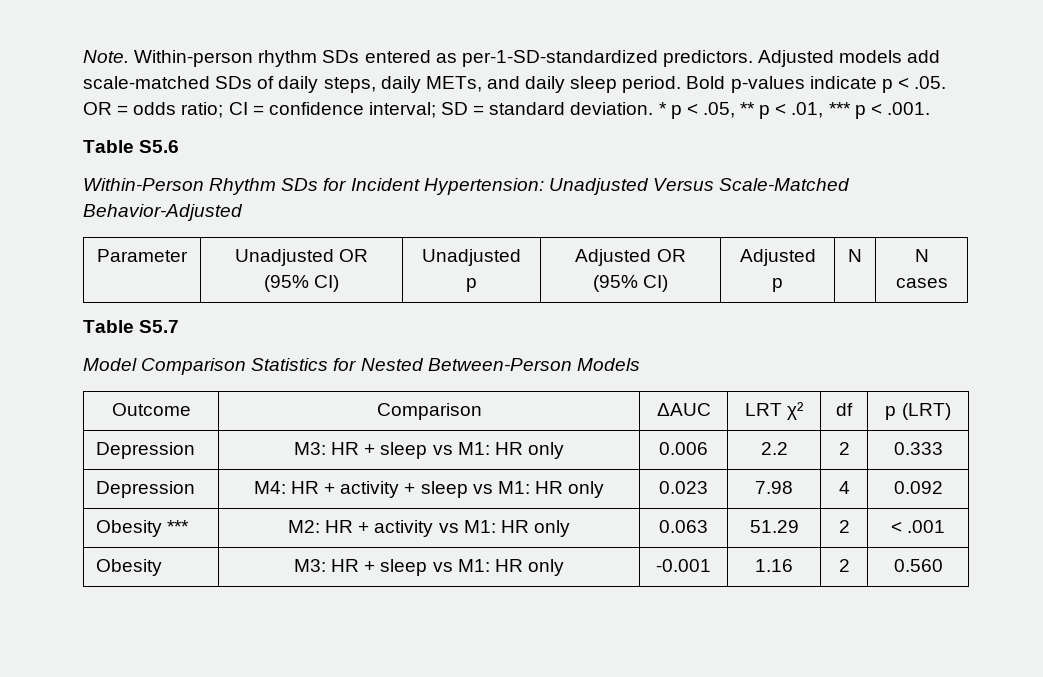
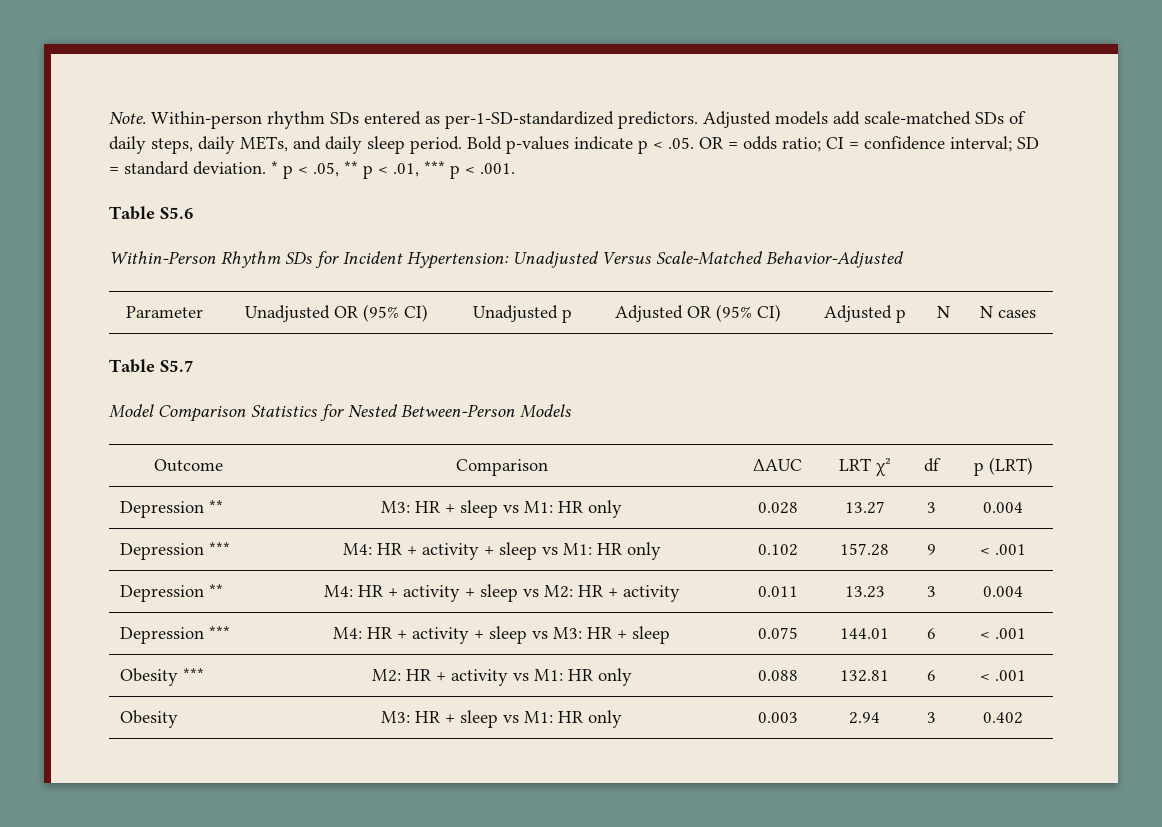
- Depression | M3: HR + sleep vs M1: HR only | 0.006 | 2.2 | 2 | 0.333
- Depression | M4: HR + activity + sleep vs M1: HR only | 0.023 | 7.98 | 4 | 0.092
+ Depression ** | M3: HR + sleep vs M1: HR only | 0.028 | 13.27 | 3 | 0.004
+ Depression *** | M4: HR + activity + sleep vs M1: HR only | 0.102 | 157.28 | 9 | < .001
+ Depression ** | M4: HR + activity + sleep vs M2: HR + activity | 0.011 | 13.23 | 3 | 0.004
+ Depression *** | M4: HR + activity + sleep vs M3: HR + sleep | 0.075 | 144.01 | 6 | < .001
- Obesity *** | M2: HR + activity vs M1: HR only | 0.063 | 51.29 | 2 | < .001
+ Obesity *** | M2: HR + activity vs M1: HR only | 0.088 | 132.81 | 6 | < .001
- Obesity | M3: HR + sleep vs M1: HR only | -0.001 | 1.16 | 2 | 0.560
+ Obesity | M3: HR + sleep vs M1: HR only | 0.003 | 2.94 | 3 | 0.402

